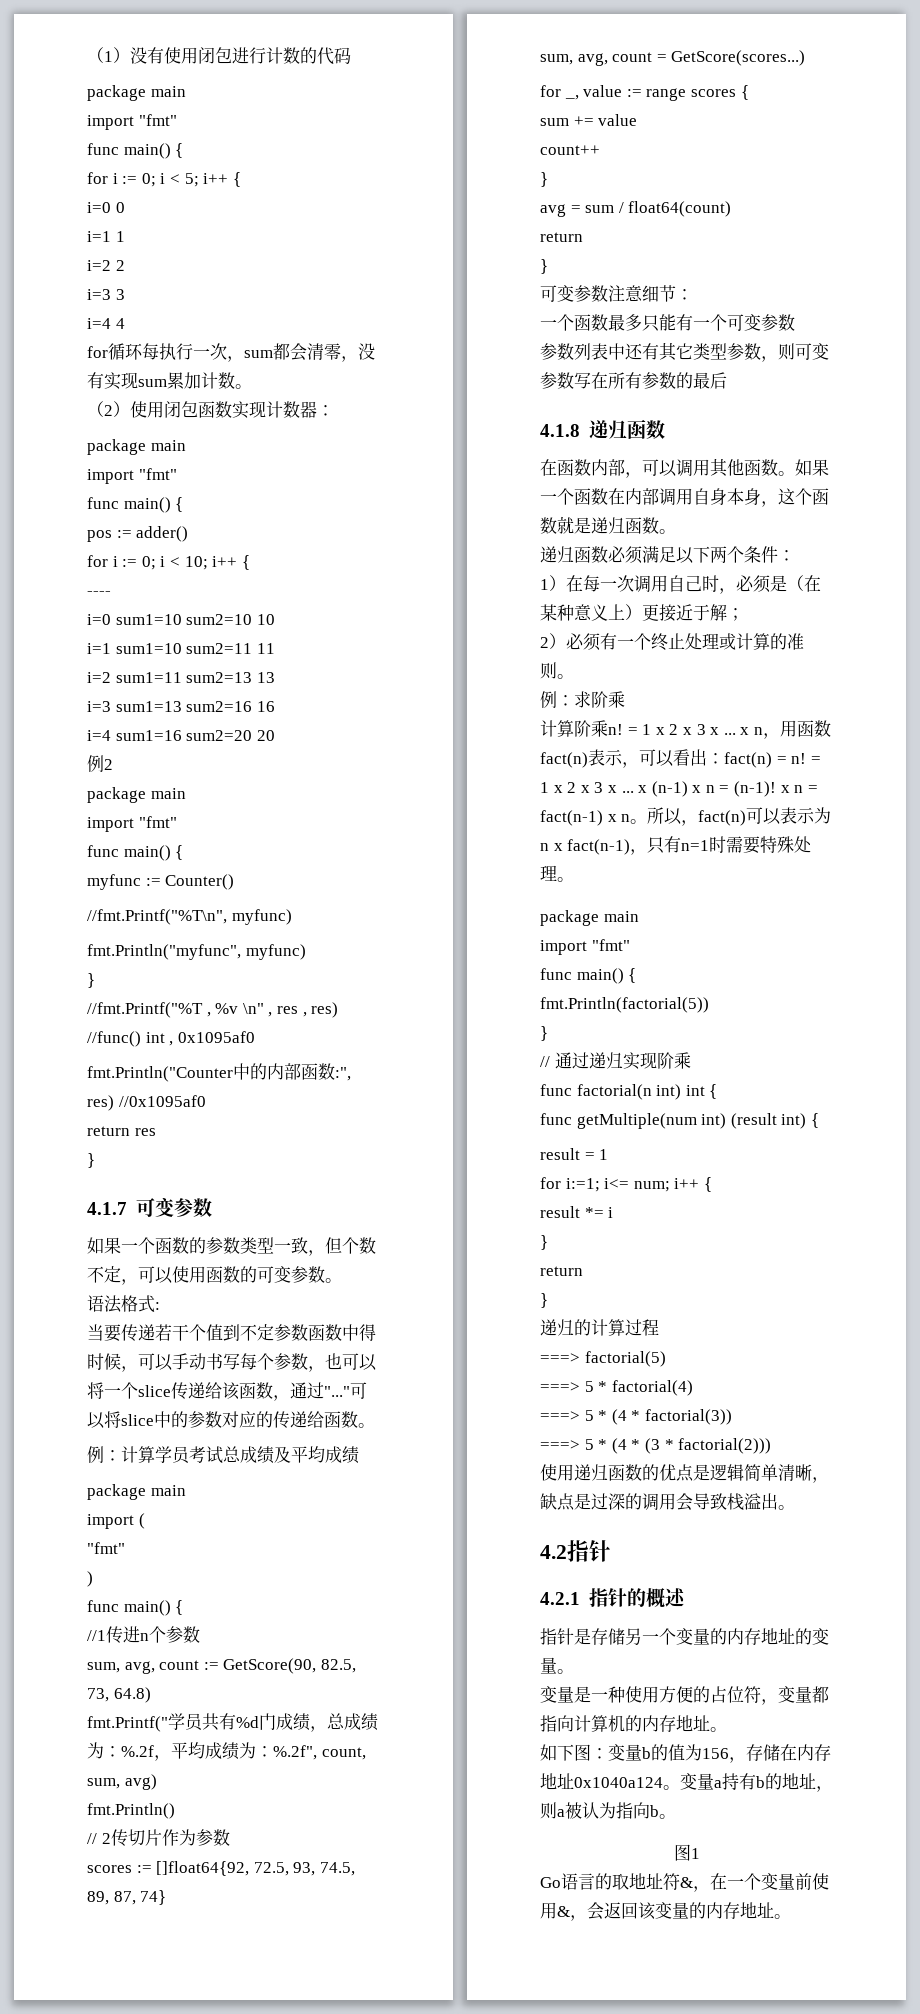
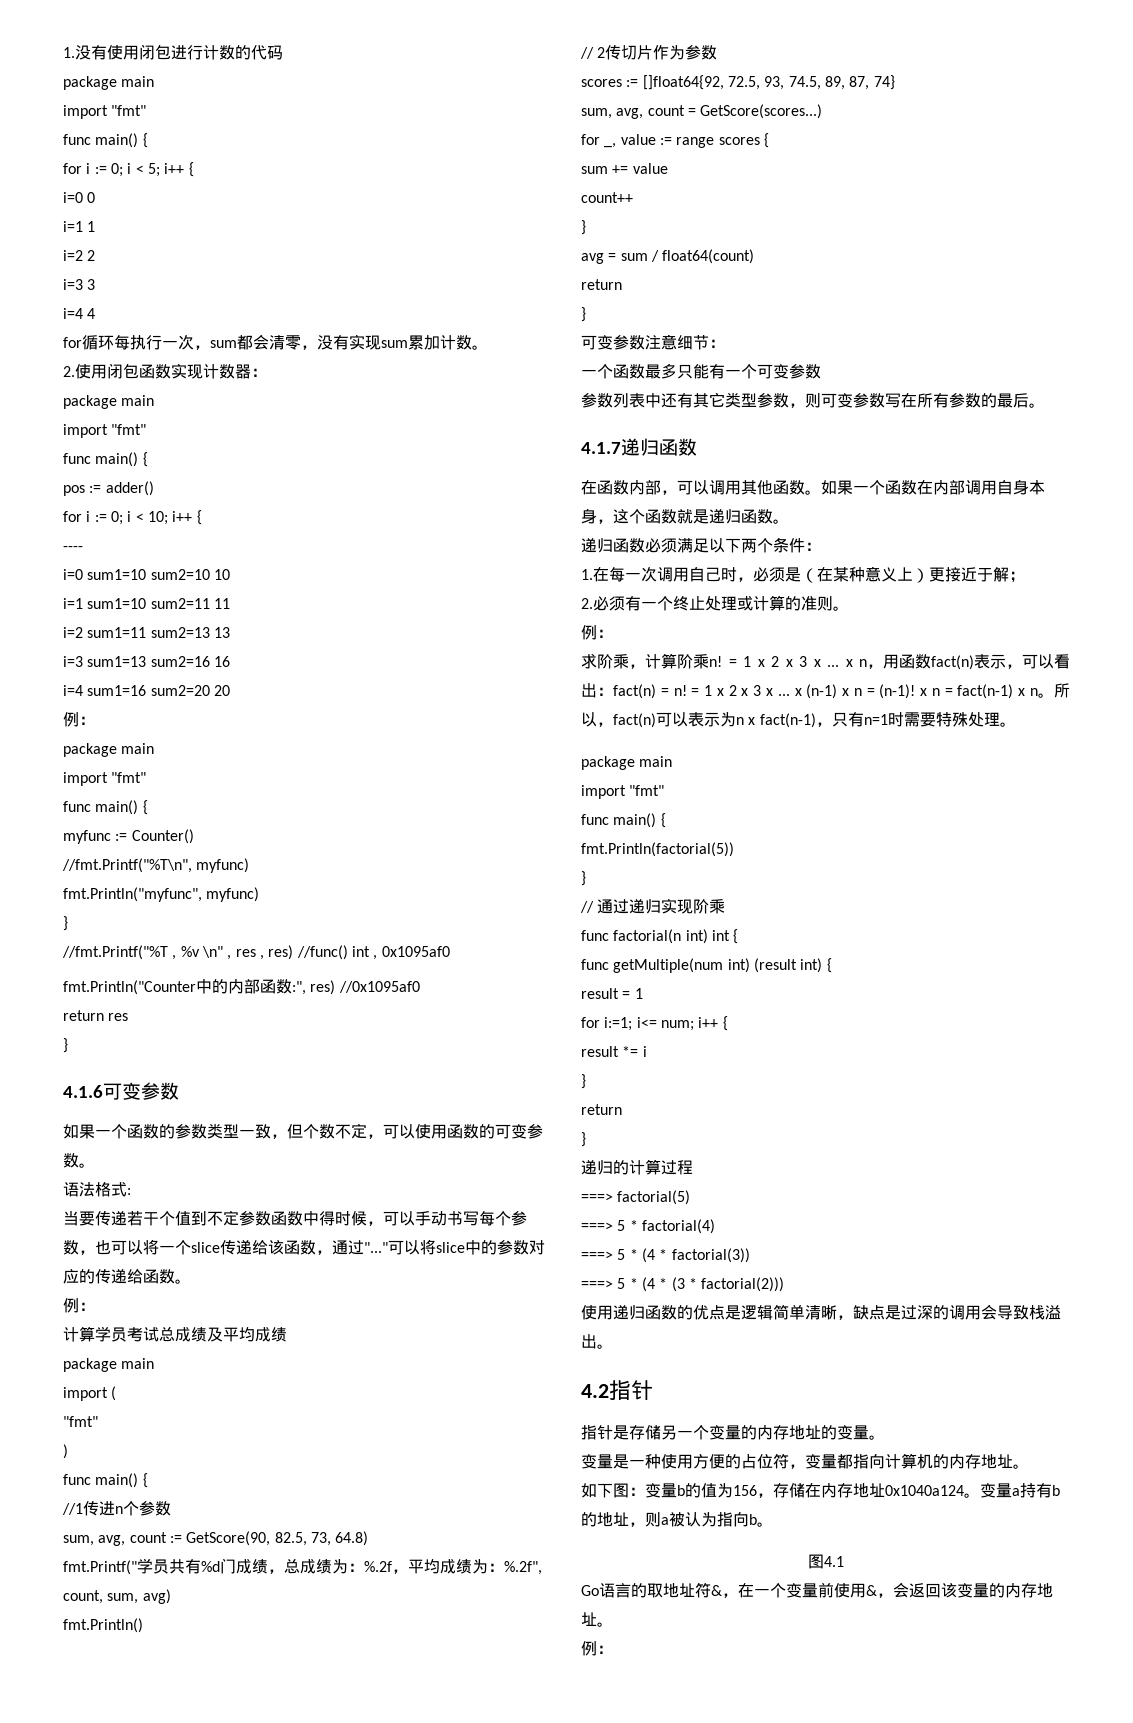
- （1）没有使用闭包进行计数的代码
+ 1.没有使用闭包进行计数的代码
- （2）使用闭包函数实现计数器：
+ 2.使用闭包函数实现计数器：
  i=4 sum1=16 sum2=20 20
- 例2
+ 例：
- 4.1.7可变参数
+ 4.1.6可变参数
  可以将slice中的参数对应的传递给函数。
- 例：计算学员考试总成绩及平均成绩
+ 例：
+ 计算学员考试总成绩及平均成绩
- 参数列表中还有其它类型参数，则可变参数写在所有参数的最后
- 4.1.8递归函数
+ 参数列表中还有其它类型参数，则可变参数写在所有参数的最后。
+ 4.1.7递归函数
- 1）在每一次调用自己时，必须是（在某种意义上）更接近于解；
+ 1.在每一次调用自己时，必须是（在某种意义上）更接近于解；
- 2）必须有一个终止处理或计算的准则。
- 例：求阶乘
- 计算阶乘n!
+ 2.必须有一个终止处理或计算的准则。
+ 例：
+ 求阶乘，计算阶乘n!
- 4.2.1指针的概述
- 图1
+ 图4.1
  Go语言的取地址符&，在一个变量前使用&，会返回该变量的内存地址。
+ 例：

